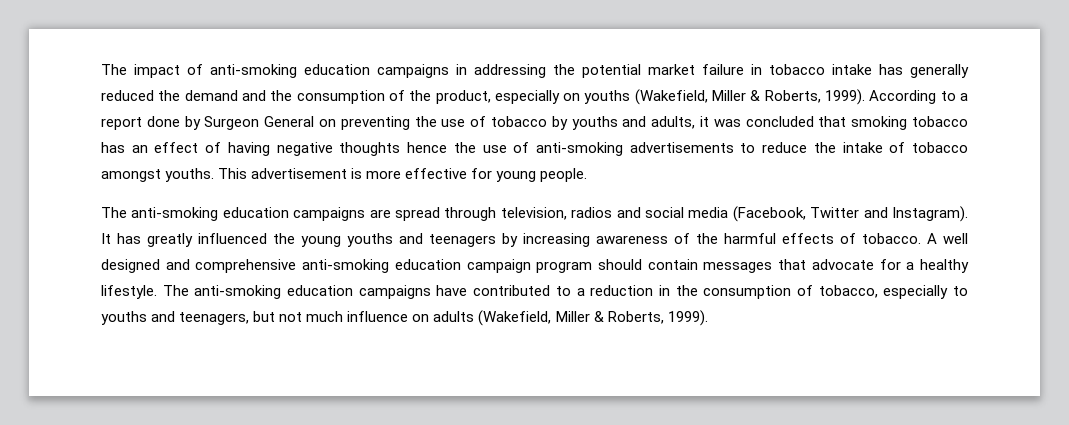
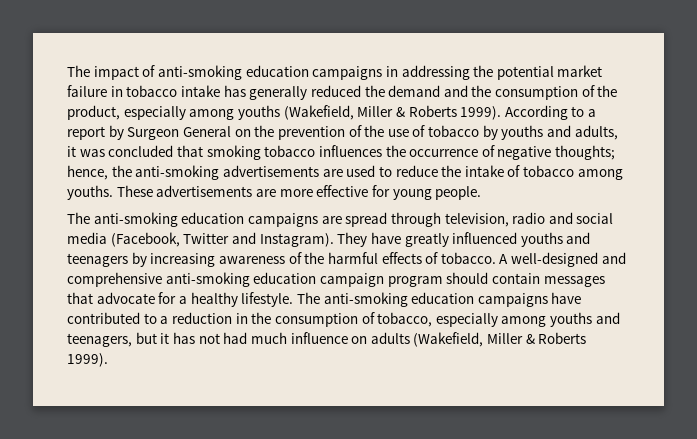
- The impact of anti-smoking education campaigns in addressing the potential market failure in tobacco intake has generally reduced the demand and the consumption of the product, especially on youths (Wakefield, Miller & Roberts, 1999).
+ The impact of anti-smoking education campaigns in addressing the potential market failure in tobacco intake has generally reduced the demand and the consumption of the product, especially among youths (Wakefield, Miller & Roberts 1999).
- According to a report done by Surgeon General on preventing the use of tobacco by youths and adults, it was concluded that smoking tobacco has an effect of having negative thoughts hence the use of anti-smoking advertisements to reduce the intake of tobacco amongst youths. This advertisement is more effective for young people.
+ According to a report by Surgeon General on the prevention of the use of tobacco by youths and adults, it was concluded that smoking tobacco influences the occurrence of negative thoughts; hence, the anti-smoking advertisements are used to reduce the intake of tobacco among youths. These advertisements are more effective for young people.
- The anti-smoking education campaigns are spread through television, radios and social media (Facebook, Twitter and Instagram).
+ The anti-smoking education campaigns are spread through television, radio and social media (Facebook, Twitter and Instagram).
- It has greatly influenced the young youths and teenagers by increasing awareness of the harmful effects of tobacco.
+ They have greatly influenced youths and teenagers by increasing awareness of the harmful effects of tobacco.
- A well designed and comprehensive anti-smoking education campaign program should contain messages that advocate for a healthy lifestyle.
+ A well-designed and comprehensive anti-smoking education campaign program should contain messages that advocate for a healthy lifestyle.
- The anti-smoking education campaigns have contributed to a reduction in the consumption of tobacco, especially to youths and teenagers, but not much influence on adults (Wakefield, Miller & Roberts, 1999).
+ The anti-smoking education campaigns have contributed to a reduction in the consumption of tobacco, especially among youths and teenagers, but it has not had much influence on adults (Wakefield, Miller & Roberts 1999).

